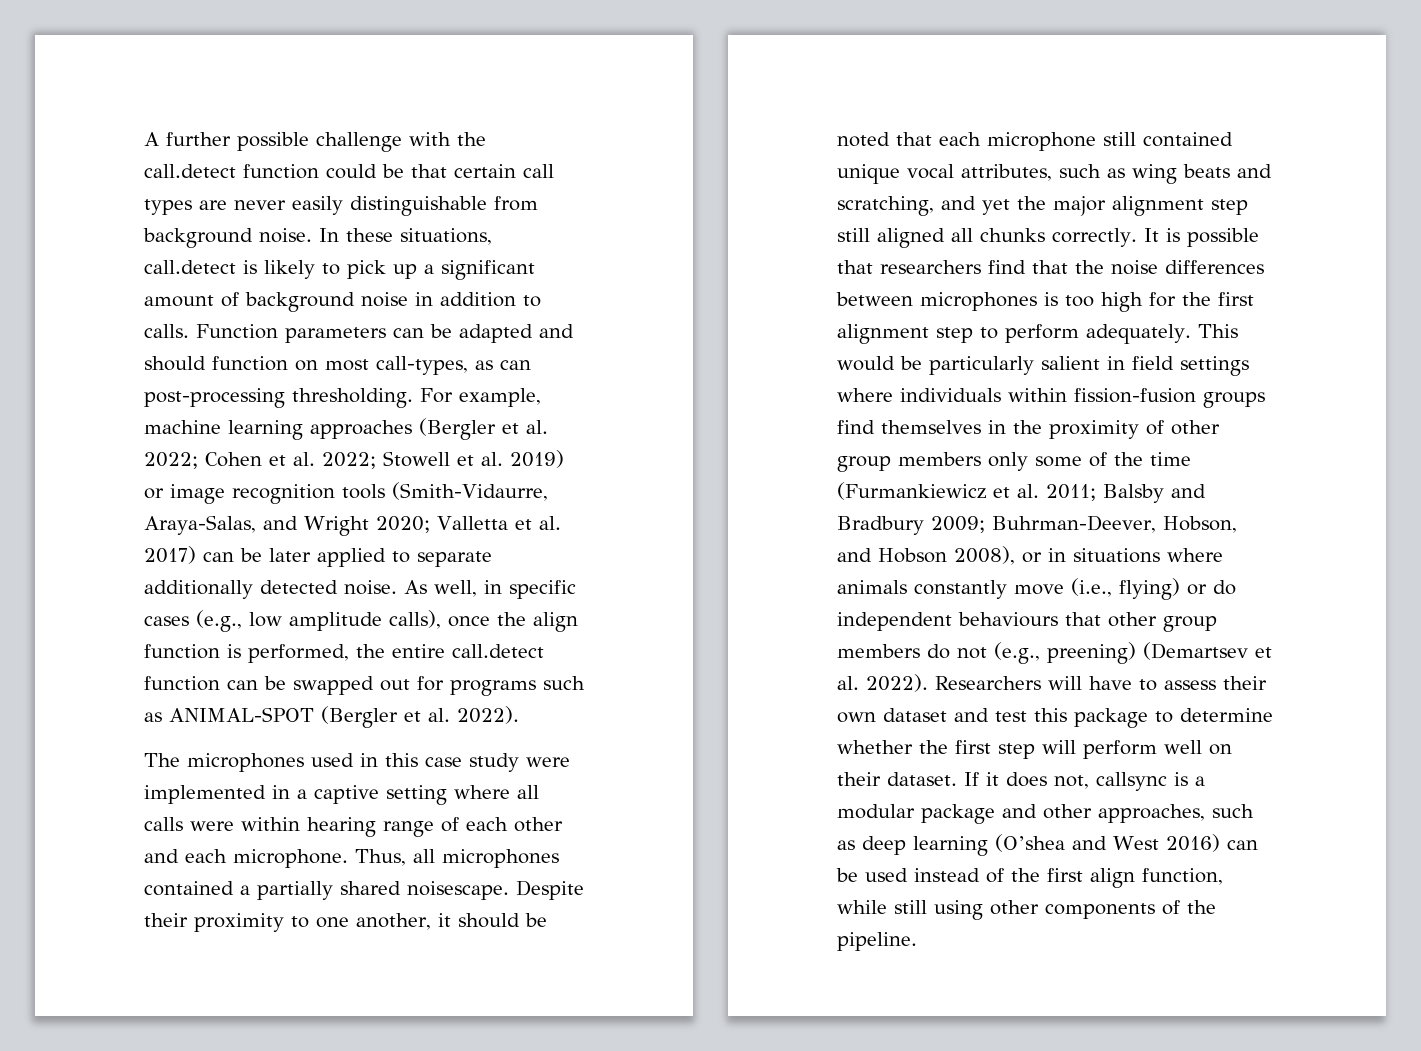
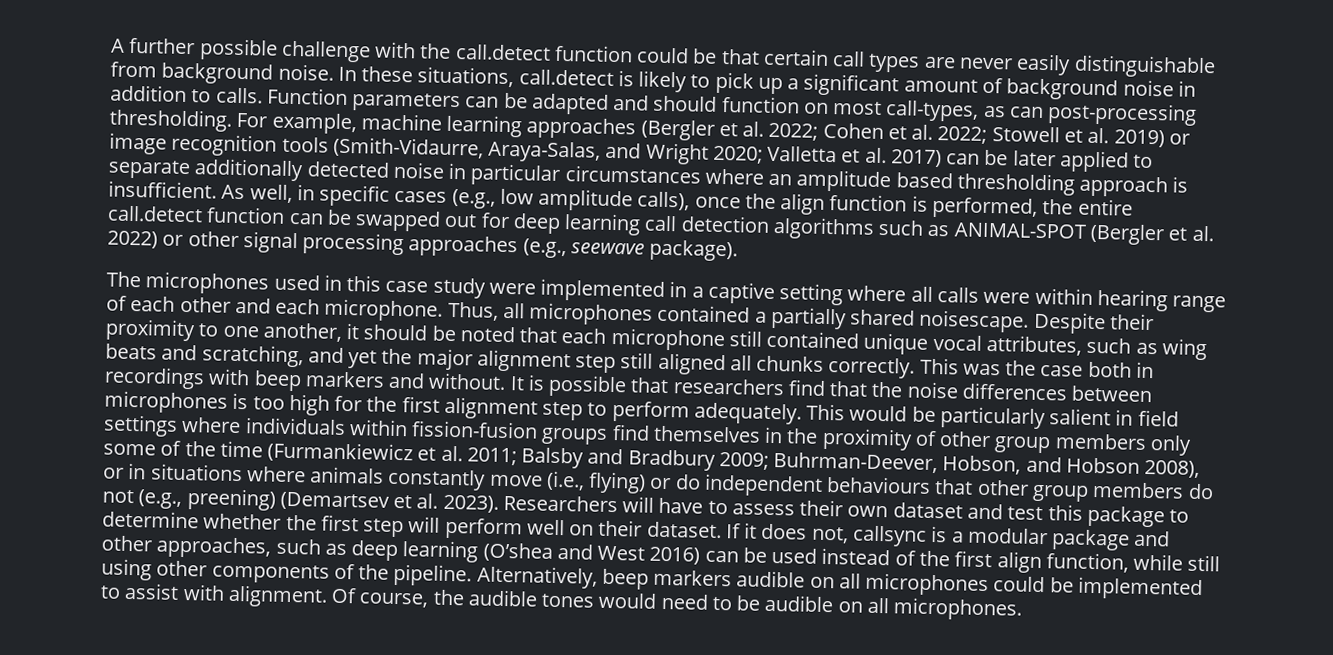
- For example, machine learning approaches (Bergler et al. 2022; Cohen et al. 2022; Stowell et al. 2019) or image recognition tools (Smith-Vidaurre, Araya-Salas, and Wright 2020; Valletta et al. 2017) can be later applied to separate additionally detected noise.
+ For example, machine learning approaches (Bergler et al. 2022; Cohen et al. 2022; Stowell et al. 2019) or image recognition tools (Smith-Vidaurre, Araya-Salas, and Wright 2020; Valletta et al. 2017) can be later applied to separate additionally detected noise in particular circumstances where an amplitude based thresholding approach is insufficient.
- As well, in specific cases (e.g., low amplitude calls), once the align function is performed, the entire call.detect function can be swapped out for programs such as ANIMAL-SPOT (Bergler et al. 2022).
+ As well, in specific cases (e.g., low amplitude calls), once the align function is performed, the entire call.detect function can be swapped out for deep learning call detection algorithms such as ANIMAL-SPOT (Bergler et al. 2022) or other signal processing approaches (e.g., seewave package).
+ This was the case both in recordings with beep markers and without.
- Buhrman-Deever, Hobson, and Hobson 2008), or in situations where animals constantly move (i.e., flying) or do independent behaviours that other group members do not (e.g., preening) (Demartsev et al. 2022).
+ Buhrman-Deever, Hobson, and Hobson 2008), or in situations where animals constantly move (i.e., flying) or do independent behaviours that other group members do not (e.g., preening) (Demartsev et al. 2023).
+ Alternatively, beep markers audible on all microphones could be implemented to assist with alignment. Of course, the audible tones would need to be audible on all microphones.

